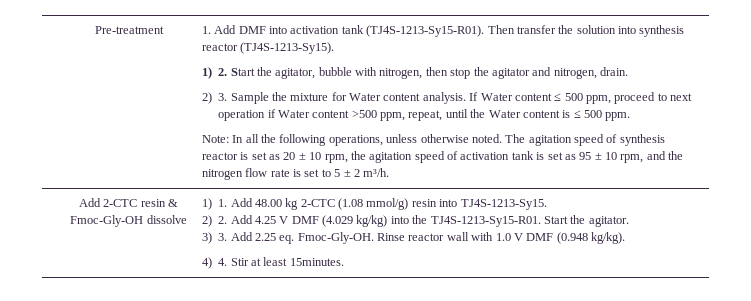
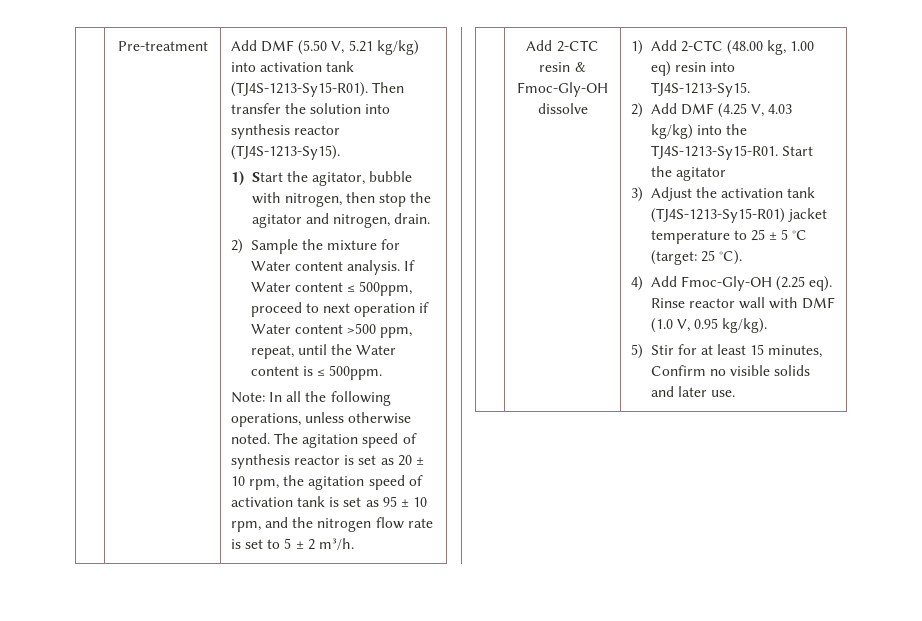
- 1. Add DMF into activation tank (TJ4S-1213-Sy15-R01).
+ Add DMF (5.50 V, 5.21 kg/kg) into activation tank (TJ4S-1213-Sy15-R01).
- 1) 2. Start the agitator, bubble with nitrogen, then stop the agitator and nitrogen, drain.
+ 1) Start the agitator, bubble with nitrogen, then stop the agitator and nitrogen, drain.
- 2) 3. Sample the mixture for Water content analysis.
+ 2) Sample the mixture for Water content analysis.
- If Water content ≤ 500 ppm, proceed to next operation if Water content >500 ppm, repeat, until the Water content is ≤ 500 ppm.
+ If Water content ≤ 500ppm, proceed to next operation if Water content >500 ppm, repeat, until the Water content is ≤ 500ppm.
- 1) 1. Add 48.00 kg 2-CTC (1.08 mmol/g) resin into TJ4S-1213-Sy15.
- 2) 2. Add 4.25 V DMF (4.029 kg/kg) into the TJ4S-1213-Sy15-R01.
+ 1) Add 2-CTC (48.00 kg, 1.00 eq) resin into TJ4S-1213-Sy15.
+ 2) Add DMF (4.25 V, 4.03 kg/kg) into the TJ4S-1213-Sy15-R01.
- Start the agitator.
+ Start the agitator
- 3) 3. Add 2.25 eq. Fmoc-Gly-OH. Rinse reactor wall with 1.0 V DMF (0.948 kg/kg).
- 4) 4. Stir at least 15minutes.
+ 3) Adjust the activation tank (TJ4S-1213-Sy15-R01) jacket temperature to 25 ± 5 °C (target: 25 °C).
+ 4) Add Fmoc-Gly-OH (2.25 eq). Rinse reactor wall with DMF (1.0 V, 0.95 kg/kg).
+ 5) Stir for at least 15 minutes, Confirm no visible solids and later use.

